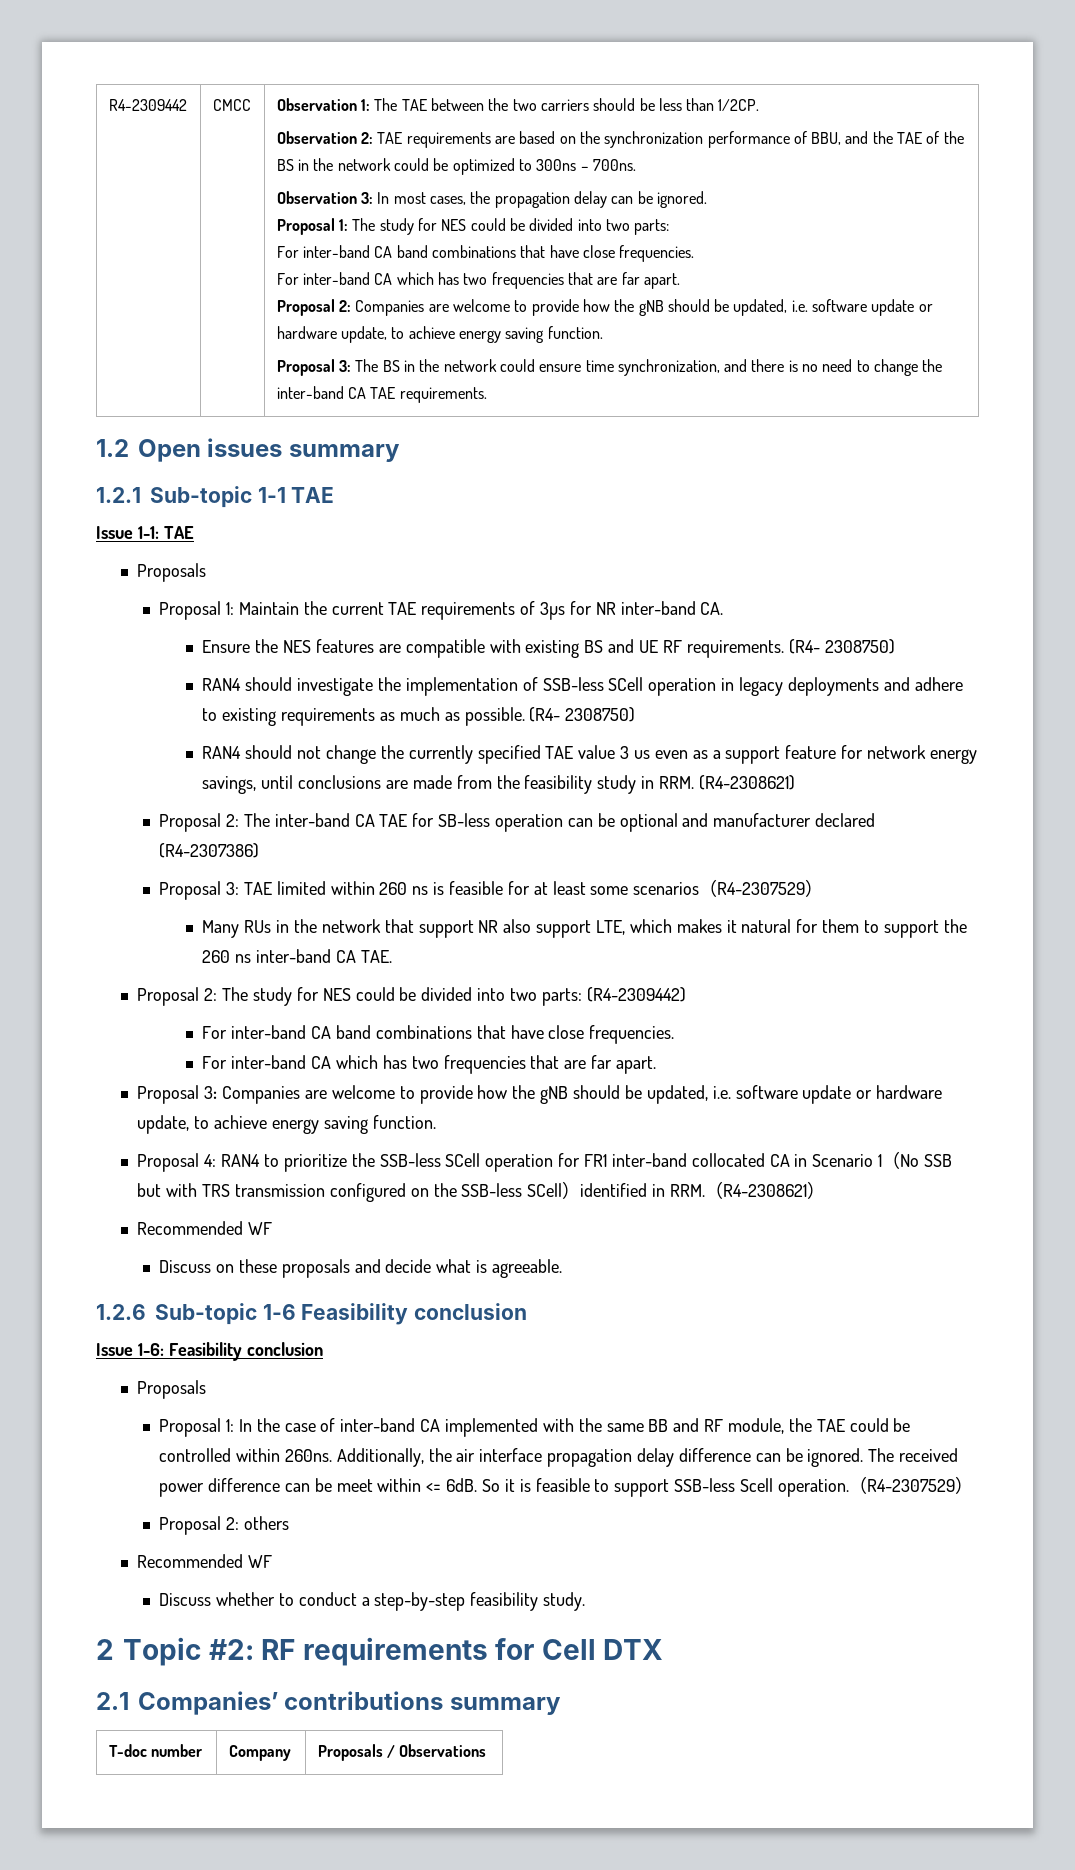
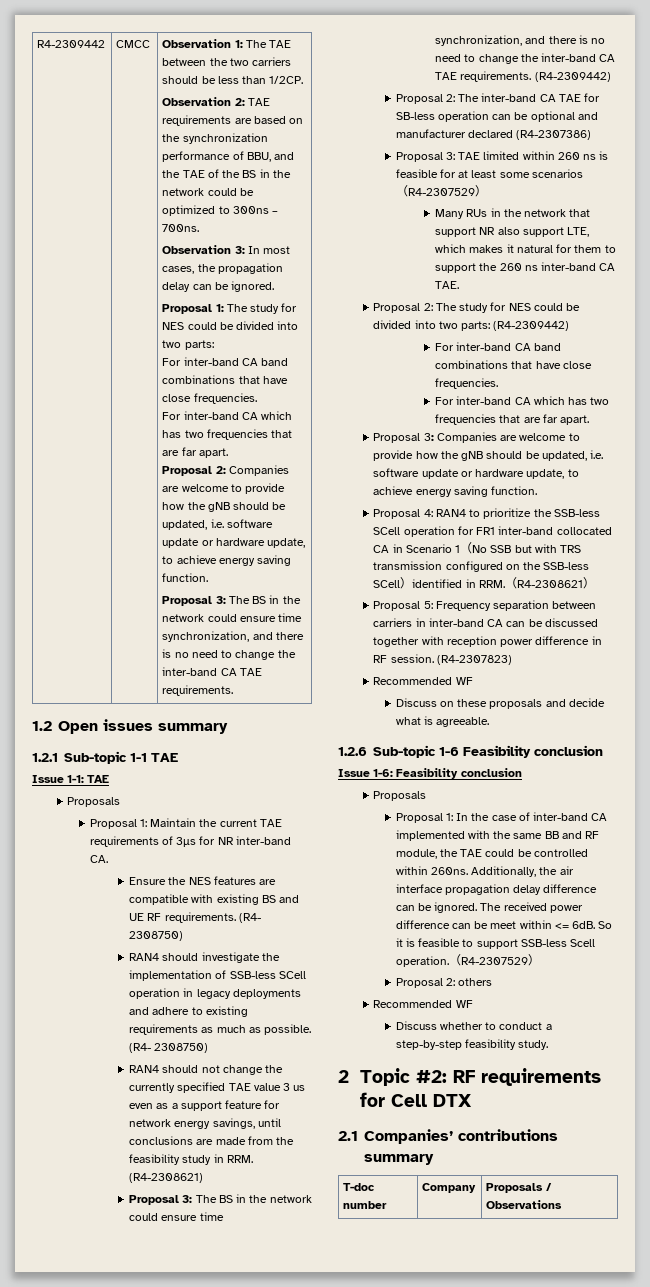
+ Proposal 3: The BS in the network could ensure time synchronization, and there is no need to change the inter-band CA TAE requirements. (R4-2309442)
+ Proposal 5: Frequency separation between carriers in inter-band CA can be discussed together with reception power difference in RF session. (R4-2307823)

